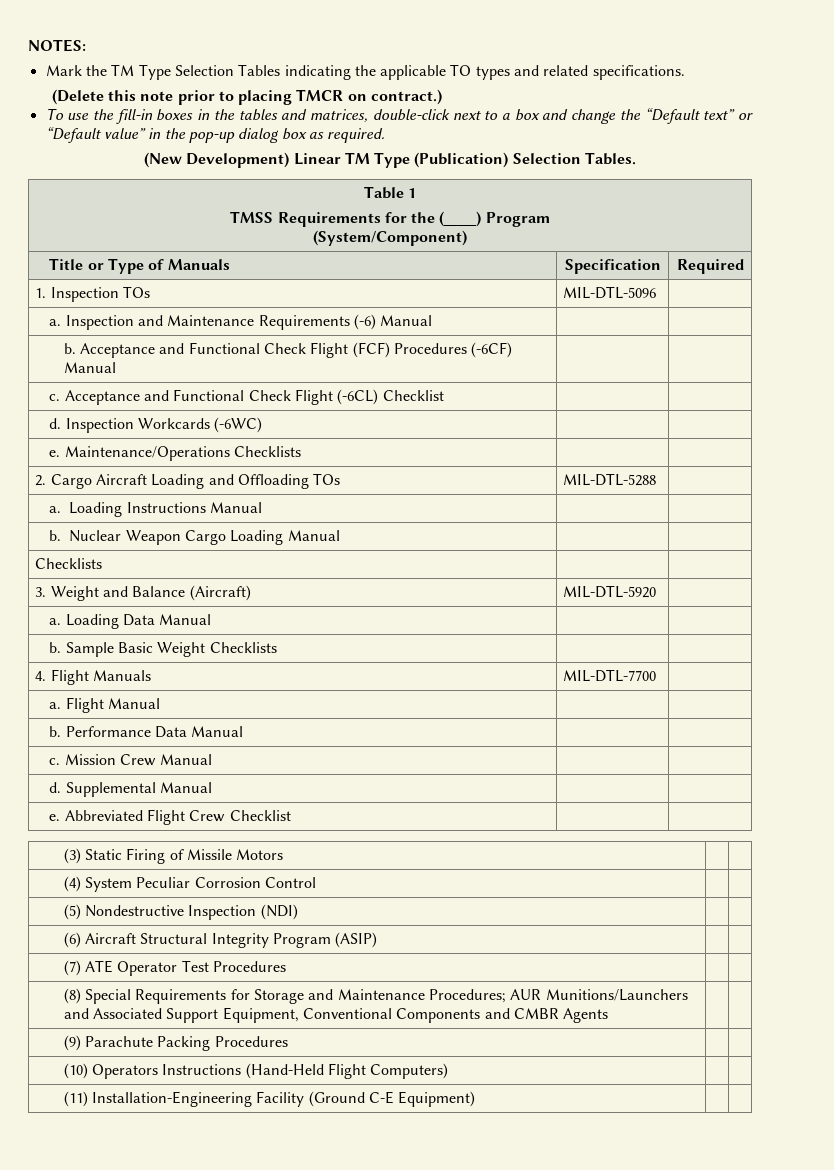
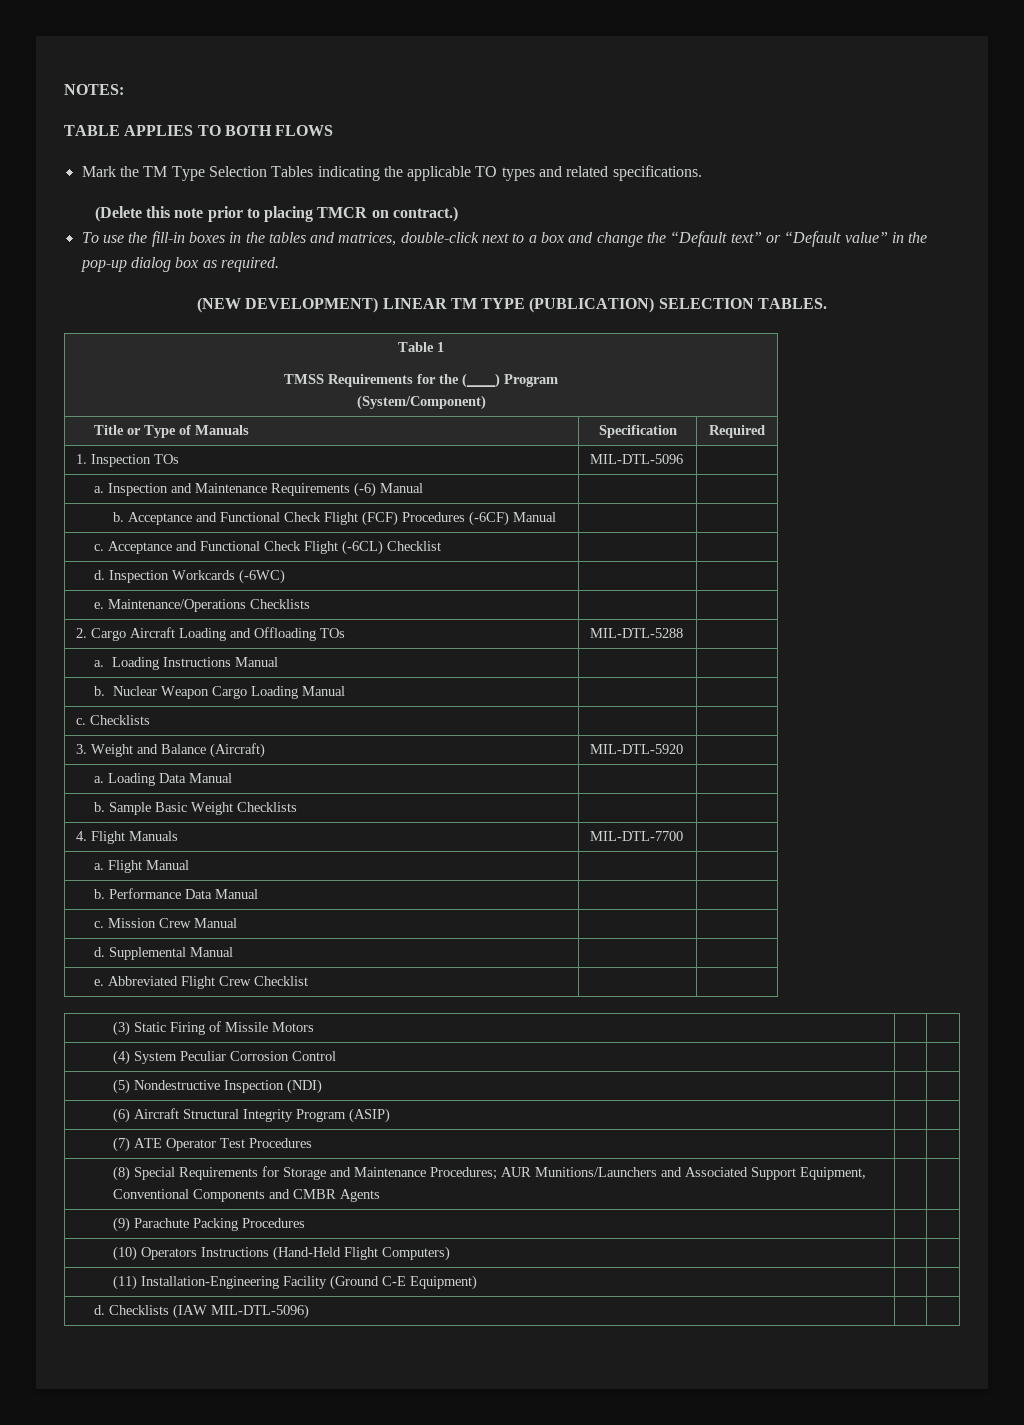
+ TABLE APPLIES TO BOTH FLOWS
- (New Development) Linear TM Type (Publication) Selection Tables.
+ (NEW DEVELOPMENT) LINEAR TM TYPE (PUBLICATION) SELECTION TABLES.
  b. Nuclear Weapon Cargo Loading Manual | |
- Checklists | |
+ c. Checklists | |
+ d. Checklists (IAW MIL-DTL-5096) | |

